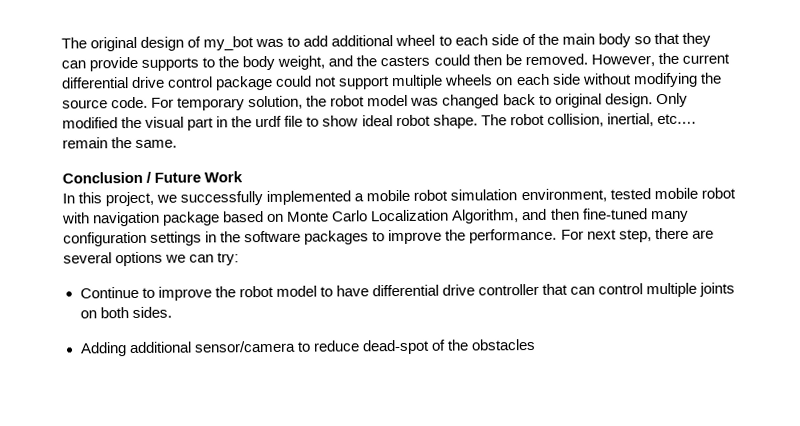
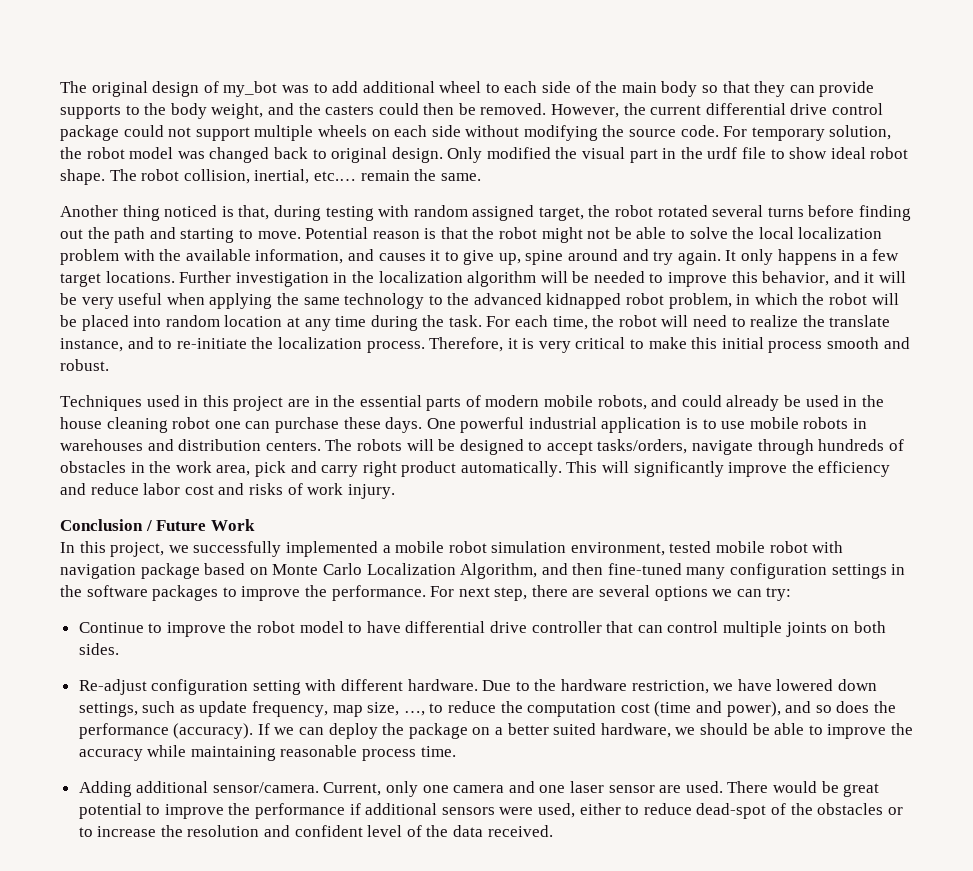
+ Another thing noticed is that, during testing with random assigned target, the robot rotated several turns before finding out the path and starting to move. Potential reason is that the robot might not be able to solve the local localization problem with the available information, and causes it to give up, spine around and try again. It only happens in a few target locations. Further investigation in the localization algorithm will be needed to improve this behavior, and it will be very useful when applying the same technology to the advanced kidnapped robot problem, in which the robot will be placed into random location at any time during the task. For each time, the robot will need to realize the translate instance, and to re-initiate the localization process. Therefore, it is very critical to make this initial process smooth and robust.
+ Techniques used in this project are in the essential parts of modern mobile robots, and could already be used in the house cleaning robot one can purchase these days. One powerful industrial application is to use mobile robots in warehouses and distribution centers. The robots will be designed to accept tasks/orders, navigate through hundreds of obstacles in the work area, pick and carry right product automatically. This will significantly improve the efficiency and reduce labor cost and risks of work injury.
- Adding additional sensor/camera to reduce dead-spot of the obstacles
+ Re-adjust configuration setting with different hardware. Due to the hardware restriction, we have lowered down settings, such as update frequency, map size, …, to reduce the computation cost (time and power), and so does the performance (accuracy). If we can deploy the package on a better suited hardware, we should be able to improve the accuracy while maintaining reasonable process time.
+ Adding additional sensor/camera. Current, only one camera and one laser sensor are used. There would be great potential to improve the performance if additional sensors were used, either to reduce dead-spot of the obstacles or to increase the resolution and confident level of the data received.

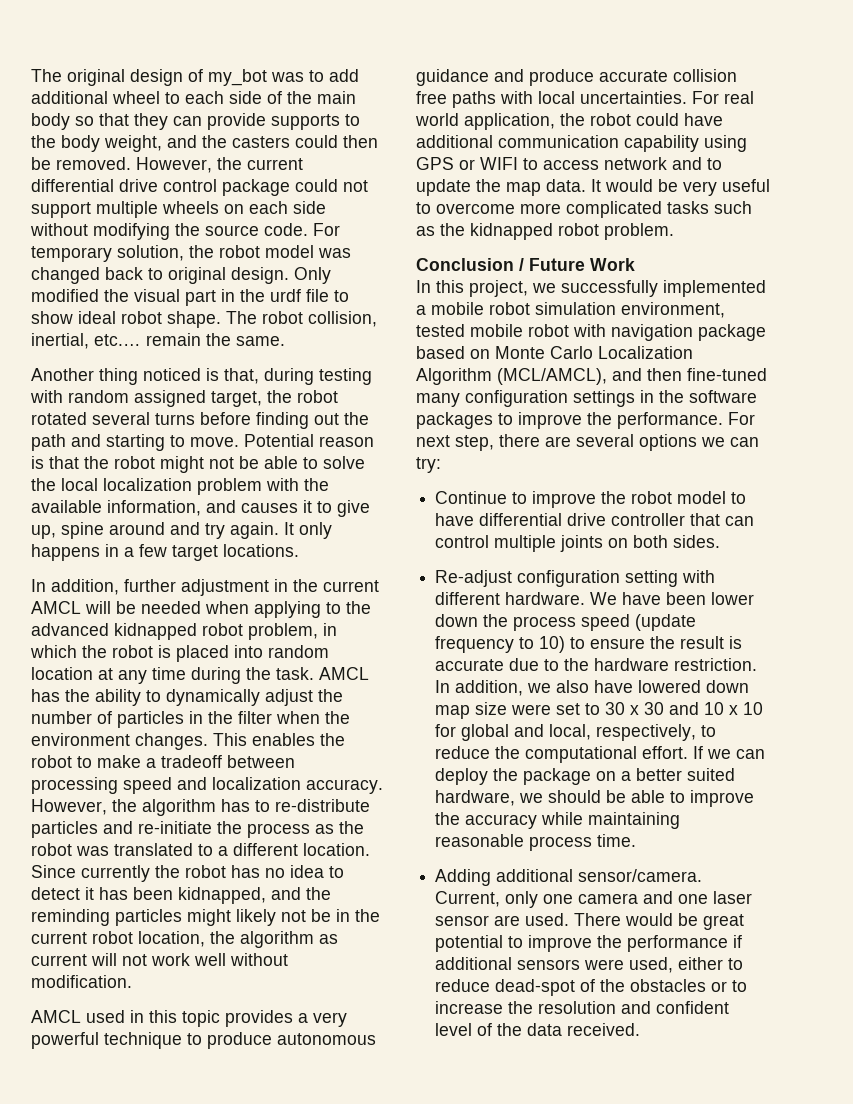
- It only happens in a few target locations. Further investigation in the localization algorithm will be needed to improve this behavior, and it will be very useful when applying the same technology to the advanced kidnapped robot problem, in which the robot will be placed into random location at any time during the task.
+ It only happens in a few target locations.
+ In addition, further adjustment in the current AMCL will be needed when applying to the advanced kidnapped robot problem, in which the robot is placed into random location at any time during the task.
- For each time, the robot will need to realize the translate instance, and to re-initiate the localization process. Therefore, it is very critical to make this initial process smooth and robust.
- Techniques used in this project are in the essential parts of modern mobile robots, and could already be used in the house cleaning robot one can purchase these days. One powerful industrial application is to use mobile robots in warehouses and distribution centers. The robots will be designed to accept tasks/orders, navigate through hundreds of obstacles in the work area, pick and carry right product automatically. This will significantly improve the efficiency and reduce labor cost and risks of work injury.
+ AMCL has the ability to dynamically adjust the number of particles in the filter when the environment changes. This enables the robot to make a tradeoff between processing speed and localization accuracy. However, the algorithm has to re-distribute particles and re-initiate the process as the robot was translated to a different location. Since currently the robot has no idea to detect it has been kidnapped, and the reminding particles might likely not be in the current robot location, the algorithm as current will not work well without modification.
+ AMCL used in this topic provides a very powerful technique to produce autonomous guidance and produce accurate collision free paths with local uncertainties. For real world application, the robot could have additional communication capability using GPS or WIFI to access network and to update the map data. It would be very useful to overcome more complicated tasks such as the kidnapped robot problem.
- In this project, we successfully implemented a mobile robot simulation environment, tested mobile robot with navigation package based on Monte Carlo Localization Algorithm, and then fine-tuned many configuration settings in the software packages to improve the performance.
+ In this project, we successfully implemented a mobile robot simulation environment, tested mobile robot with navigation package based on Monte Carlo Localization Algorithm (MCL/AMCL), and then fine-tuned many configuration settings in the software packages to improve the performance.
- Due to the hardware restriction, we have lowered down settings, such as update frequency, map size, …, to reduce the computation cost (time and power), and so does the performance (accuracy).
+ We have been lower down the process speed (update frequency to 10) to ensure the result is accurate due to the hardware restriction. In addition, we also have lowered down map size were set to 30 x 30 and 10 x 10 for global and local, respectively, to reduce the computational effort.

